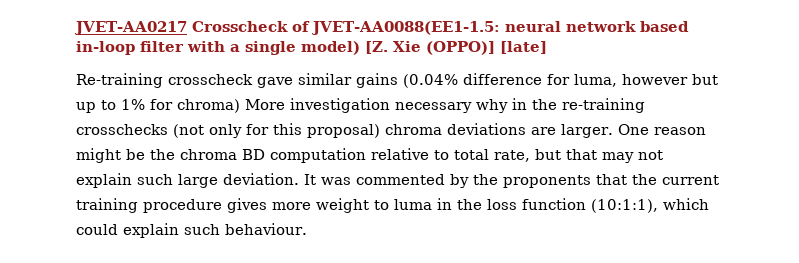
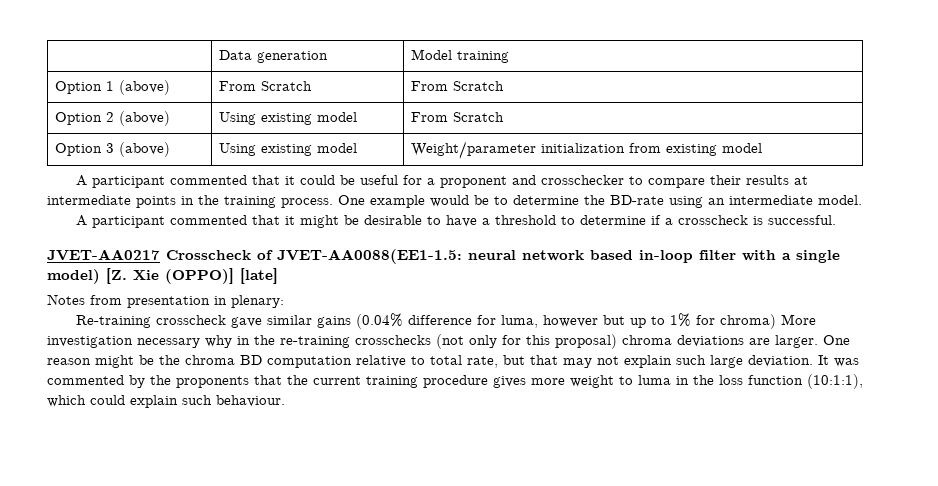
+ | Data generation | Model training
+ Option 1 (above) | From Scratch | From Scratch
+ Option 2 (above) | Using existing model | From Scratch
+ Option 3 (above) | Using existing model | Weight/parameter initialization from existing model
+ A participant commented that it could be useful for a proponent and crosschecker to compare their results at intermediate points in the training process. One example would be to determine the BD-rate using an intermediate model.
+ A participant commented that it might be desirable to have a threshold to determine if a crosscheck is successful.
+ Notes from presentation in plenary:

